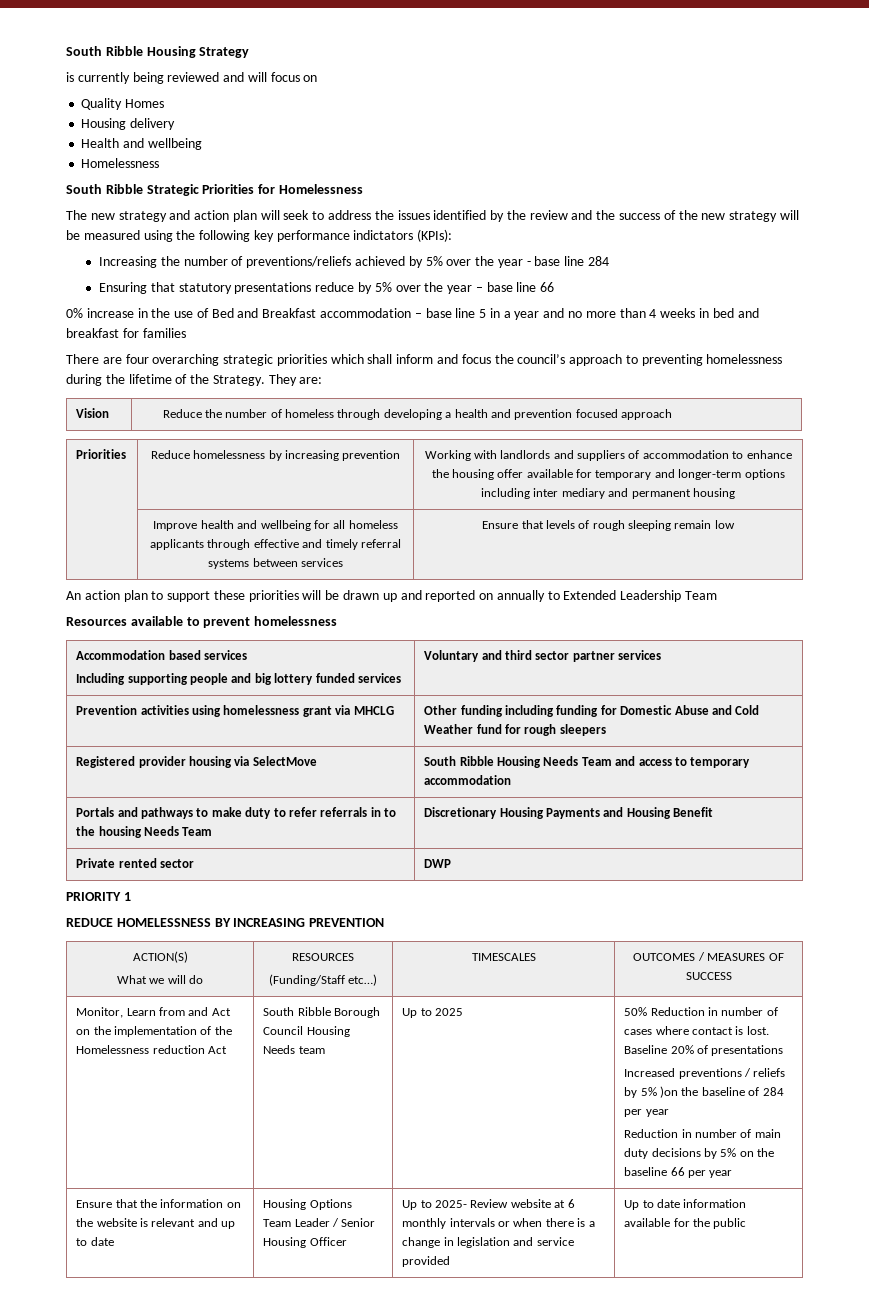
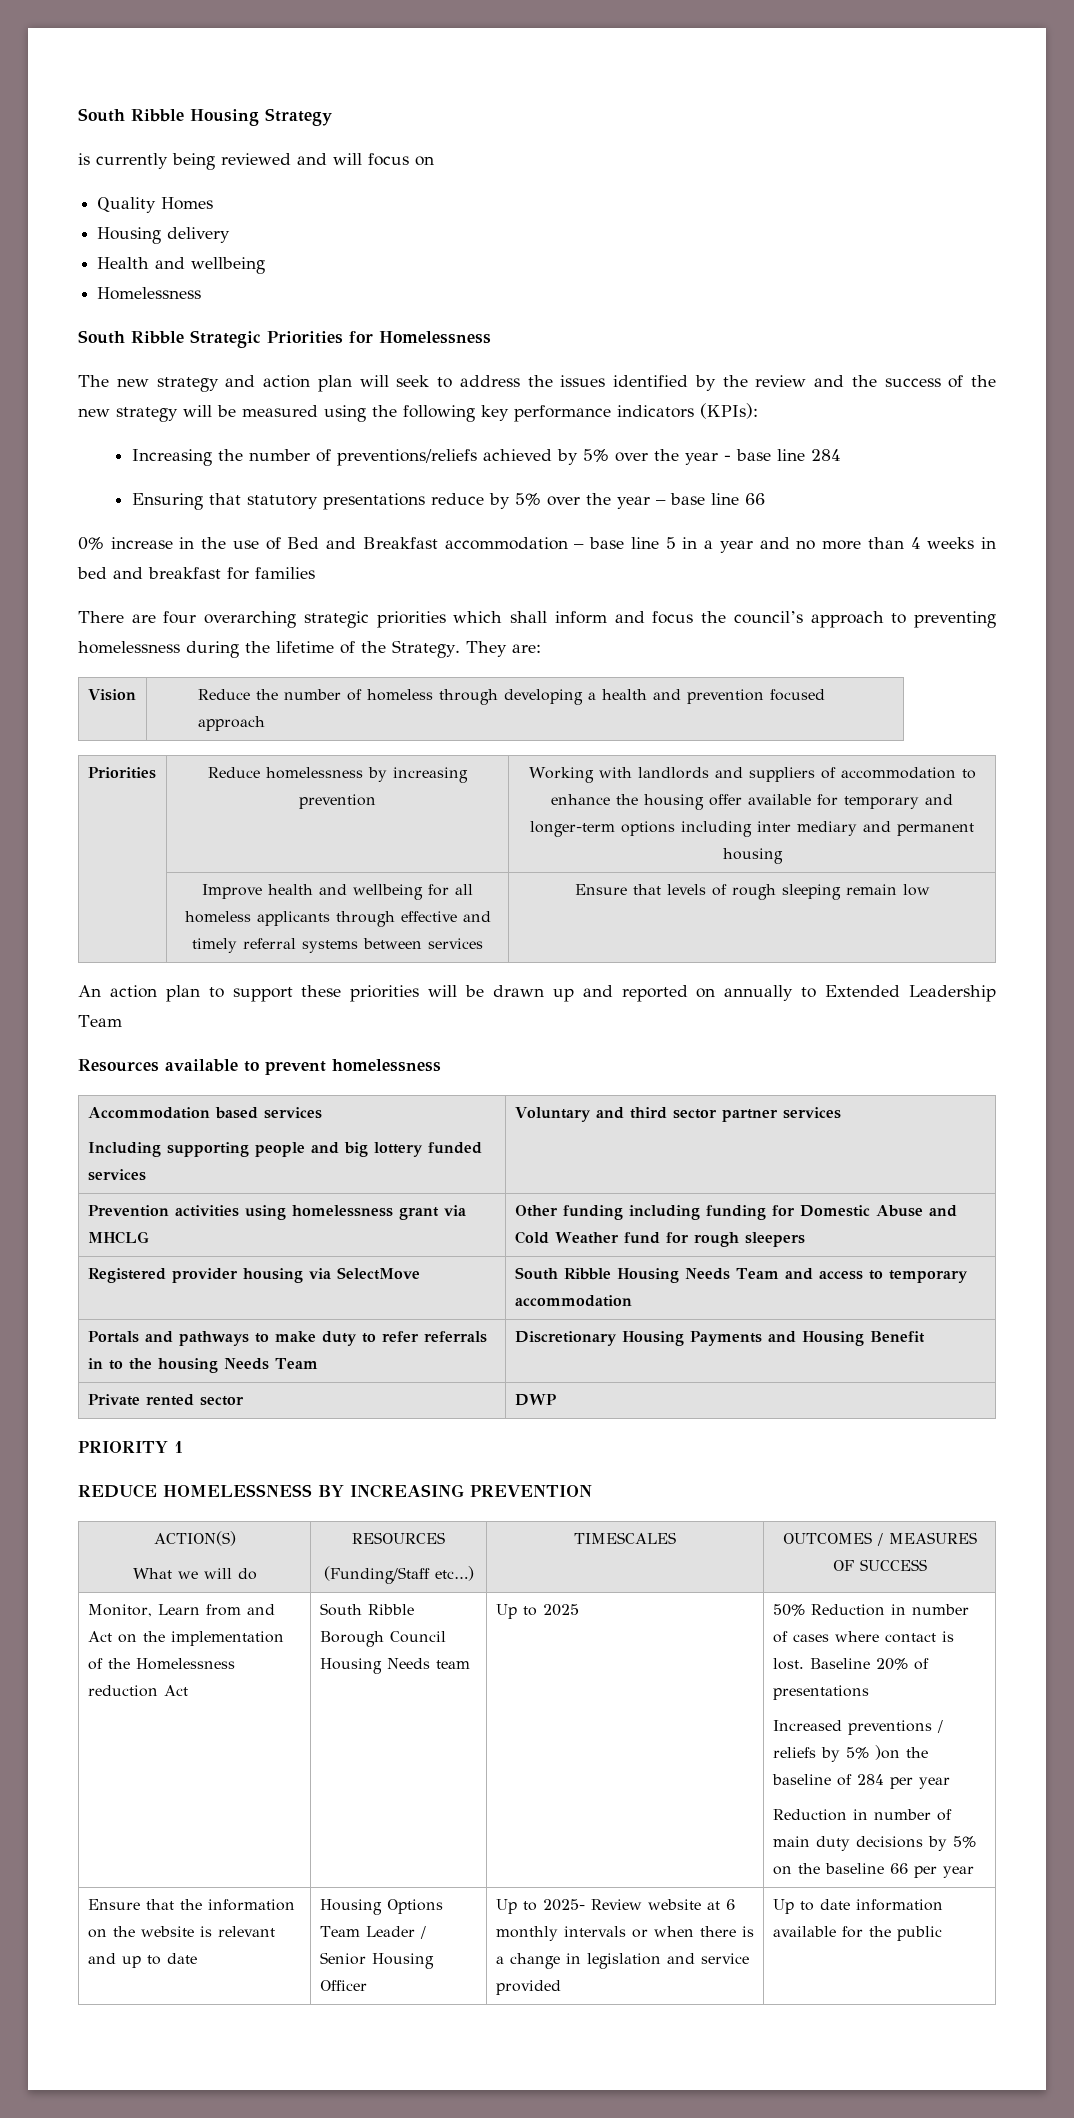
- The new strategy and action plan will seek to address the issues identified by the review and the success of the new strategy will be measured using the following key performance indictators (KPIs):
+ The new strategy and action plan will seek to address the issues identified by the review and the success of the new strategy will be measured using the following key performance indicators (KPIs):

